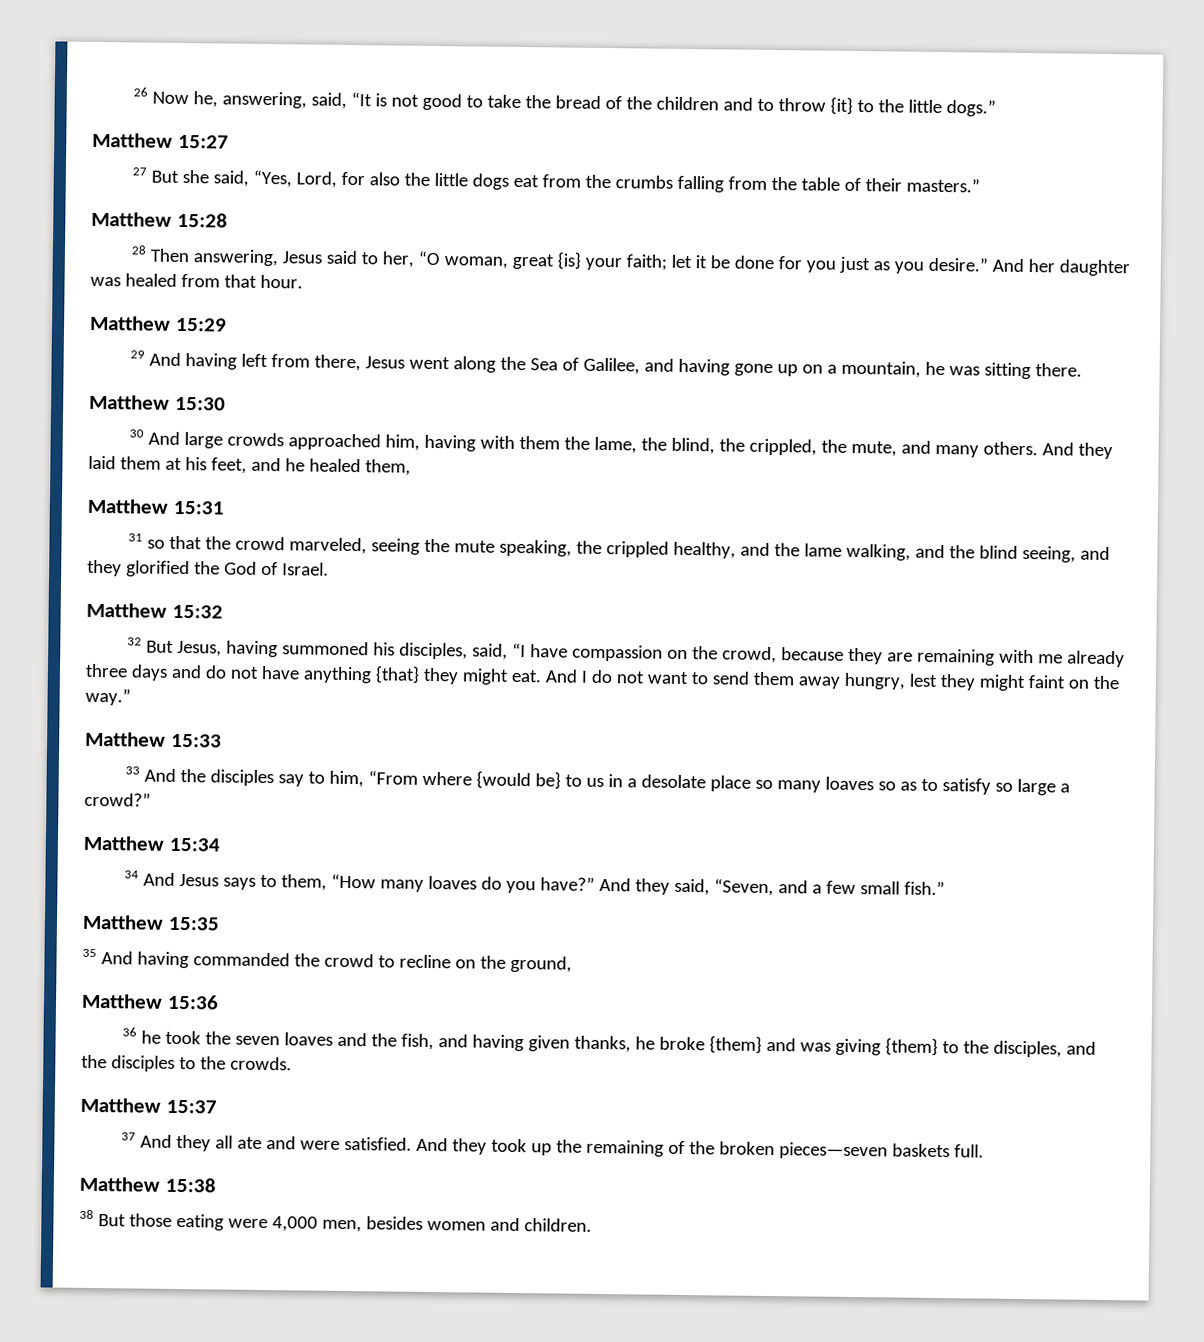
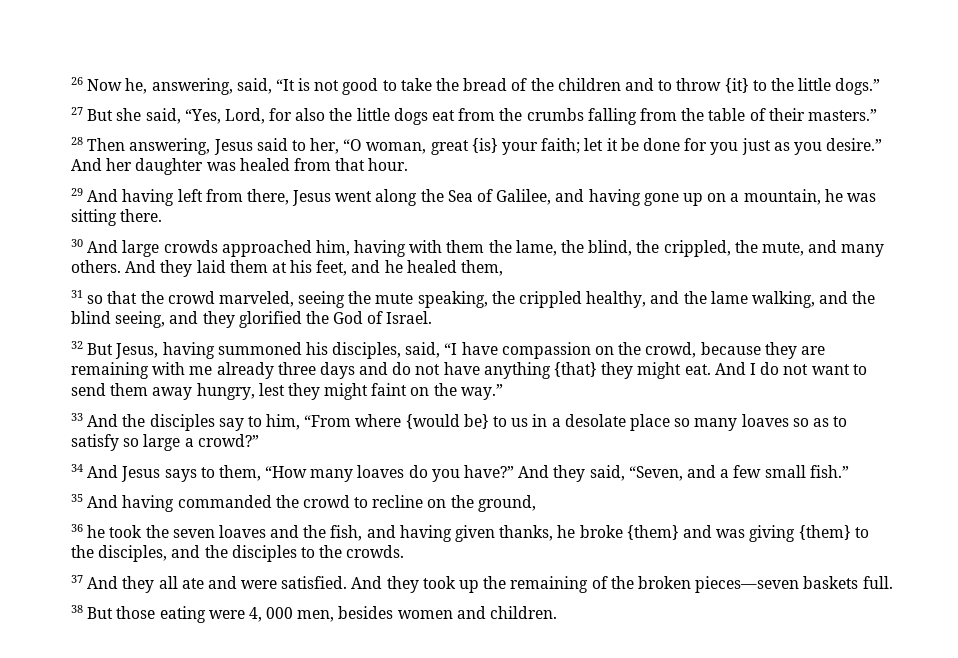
- Matthew 15:27
- Matthew 15:28
- Matthew 15:29
- Matthew 15:30
- Matthew 15:31
- Matthew 15:32
- Matthew 15:33
- Matthew 15:34
- Matthew 15:35
- Matthew 15:36
- Matthew 15:37
- Matthew 15:38
- 38 But those eating were 4,000 men, besides women and children.
+ 38 But those eating were 4, 000 men, besides women and children.

